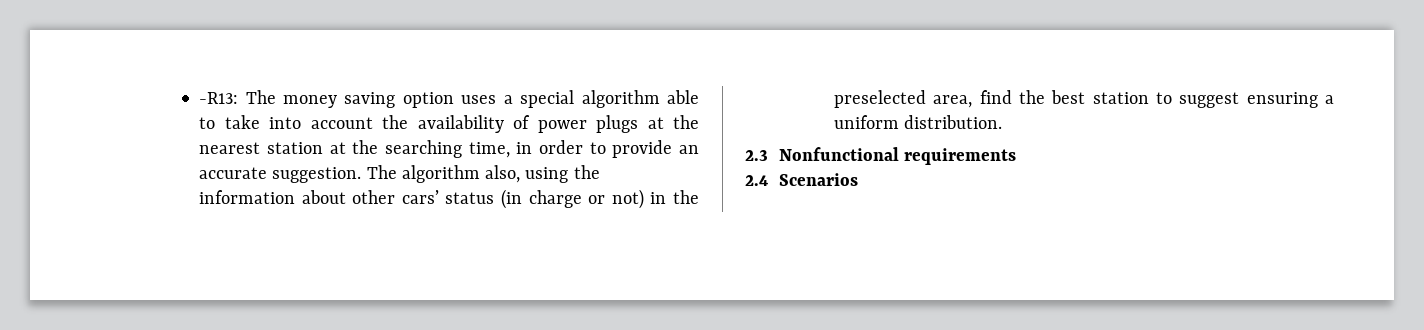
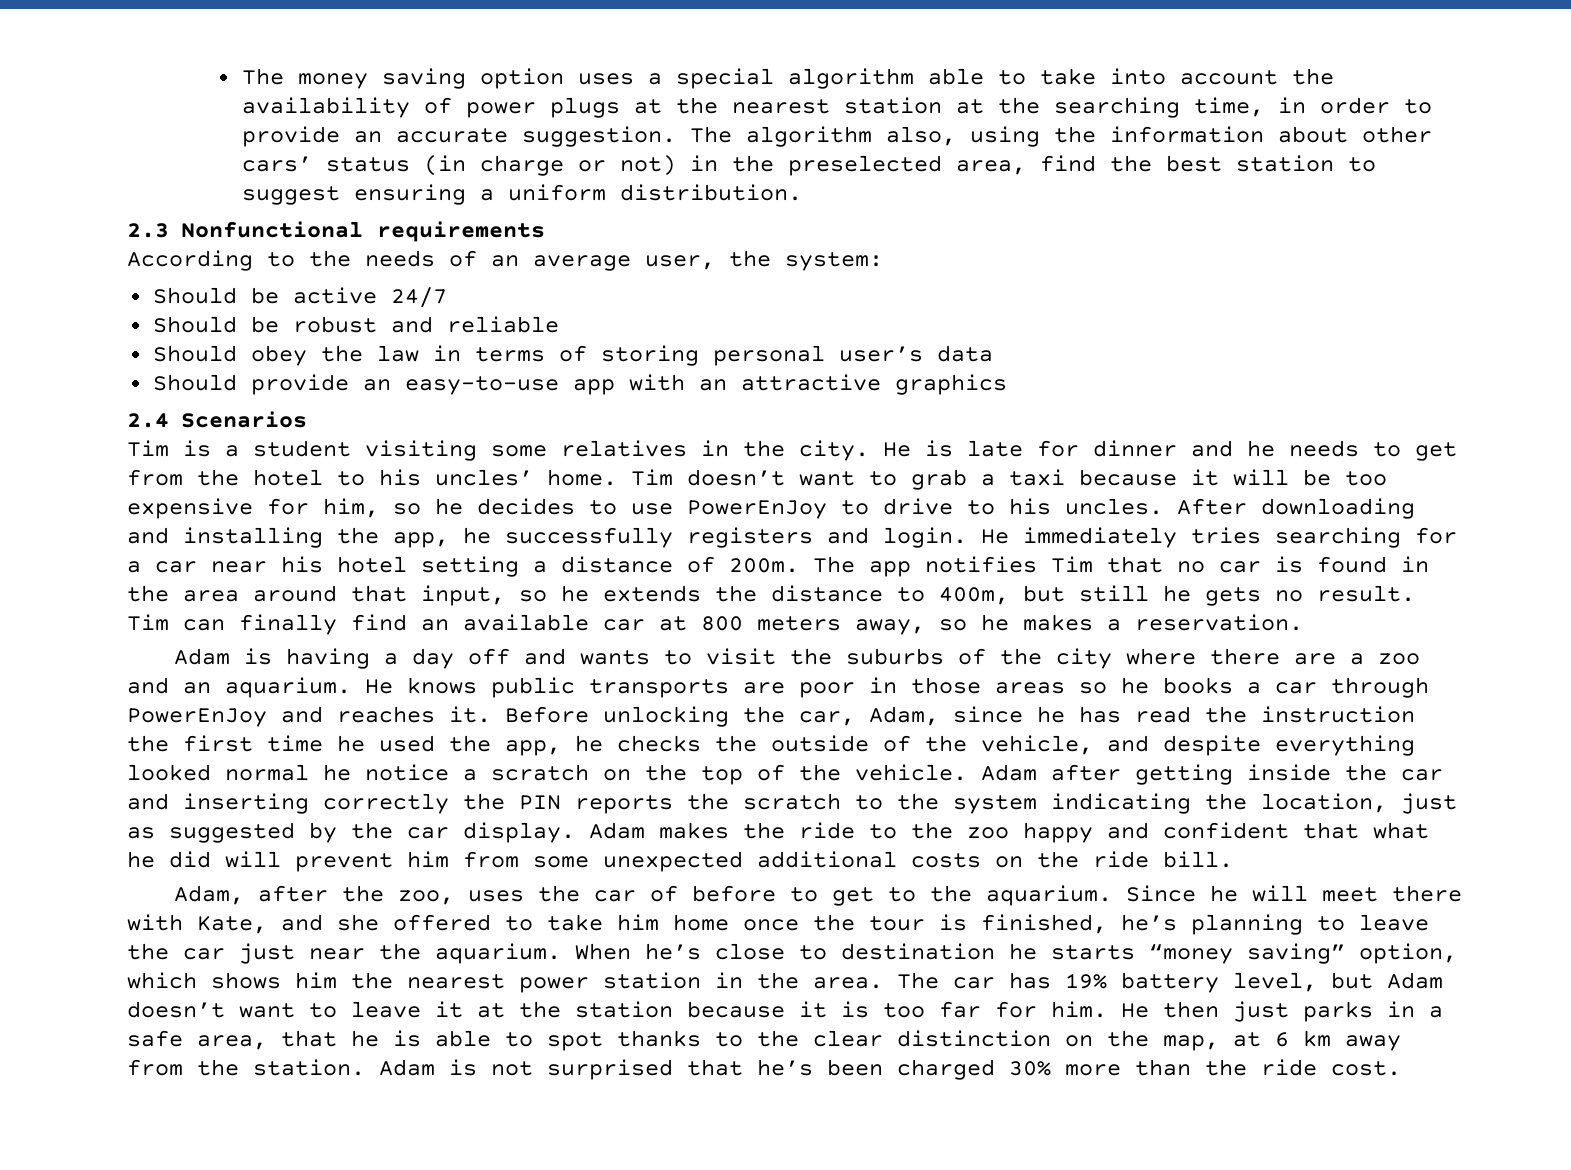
- -R13: The money saving option uses a special algorithm able to take into account the availability of power plugs at the nearest station at the searching time, in order to provide an accurate suggestion.
+ The money saving option uses a special algorithm able to take into account the availability of power plugs at the nearest station at the searching time, in order to provide an accurate suggestion.
+ According to the needs of an average user, the system:
+ Should be active 24/7
+ Should be robust and reliable
+ Should obey the law in terms of storing personal user’s data
+ Should provide an easy-to-use app with an attractive graphics
  2.4 Scenarios
+ Tim is a student visiting some relatives in the city. He is late for dinner and he needs to get from the hotel to his uncles’ home. Tim doesn’t want to grab a taxi because it will be too expensive for him, so he decides to use PowerEnJoy to drive to his uncles. After downloading and installing the app, he successfully registers and login. He immediately tries searching for a car near his hotel setting a distance of 200m. The app notifies Tim that no car is found in the area around that input, so he extends the distance to 400m, but still he gets no result. Tim can finally find an available car at 800 meters away, so he makes a reservation.
+ Adam is having a day off and wants to visit the suburbs of the city where there are a zoo and an aquarium. He knows public transports are poor in those areas so he books a car through PowerEnJoy and reaches it. Before unlocking the car, Adam, since he has read the instruction the first time he used the app, he checks the outside of the vehicle, and despite everything looked normal he notice a scratch on the top of the vehicle. Adam after getting inside the car and inserting correctly the PIN reports the scratch to the system indicating the location, just as suggested by the car display. Adam makes the ride to the zoo happy and confident that what he did will prevent him from some unexpected additional costs on the ride bill.
+ Adam, after the zoo, uses the car of before to get to the aquarium. Since he will meet there with Kate, and she offered to take him home once the tour is finished, he’s planning to leave the car just near the aquarium. When he’s close to destination he starts “money saving” option, which shows him the nearest power station in the area. The car has 19% battery level, but Adam doesn’t want to leave it at the station because it is too far for him. He then just parks in a safe area, that he is able to spot thanks to the clear distinction on the map, at 6 km away from the station. Adam is not surprised that he’s been charged 30% more than the ride cost.

